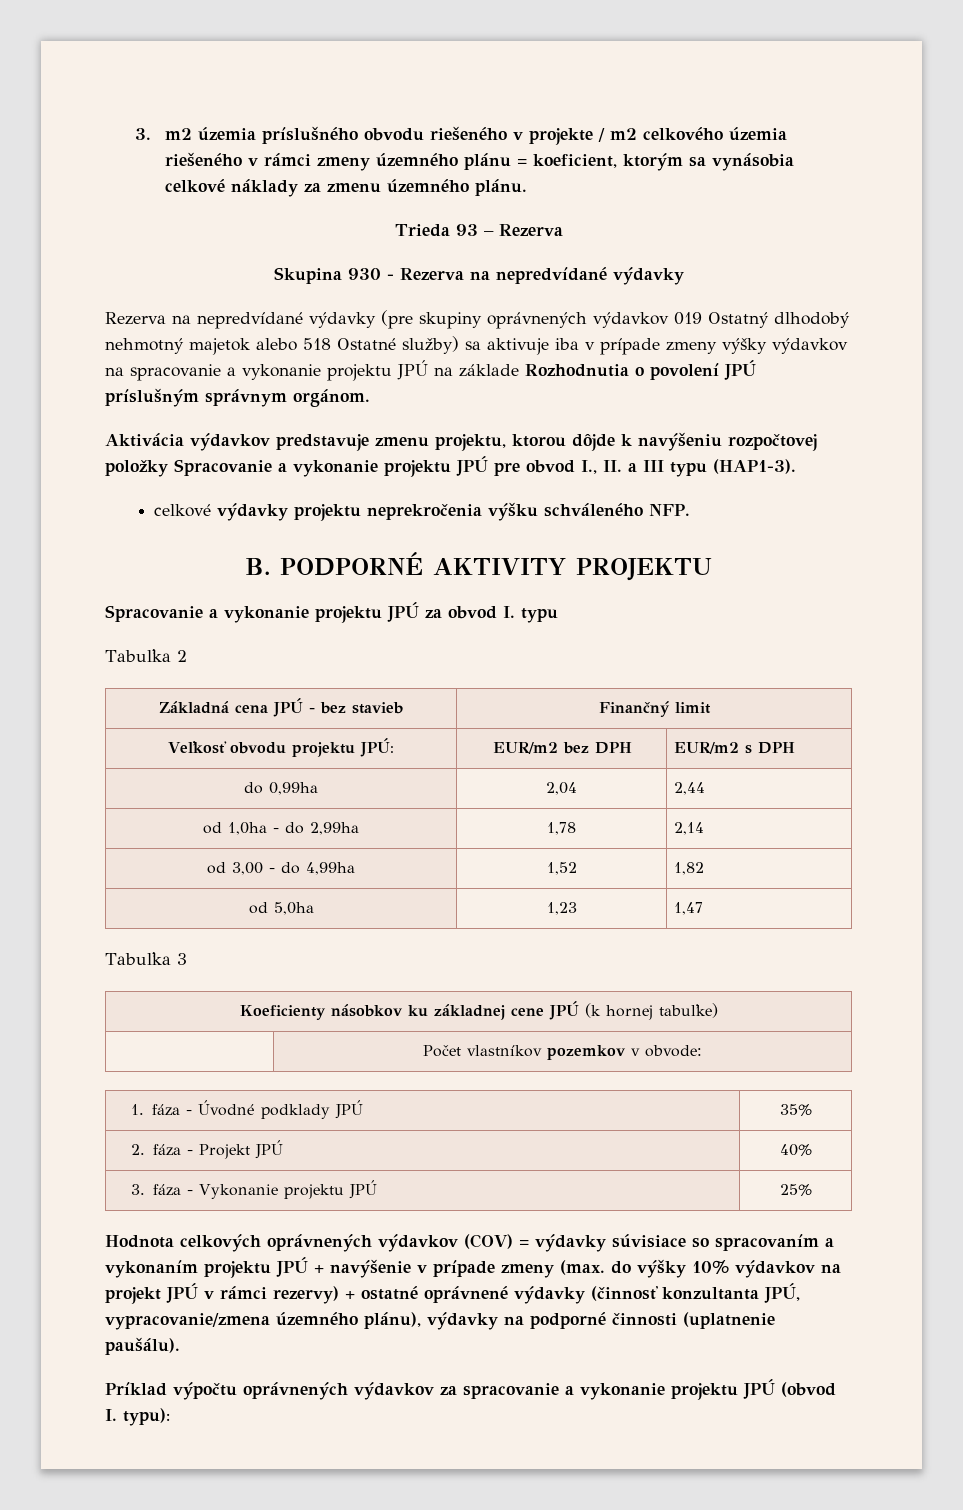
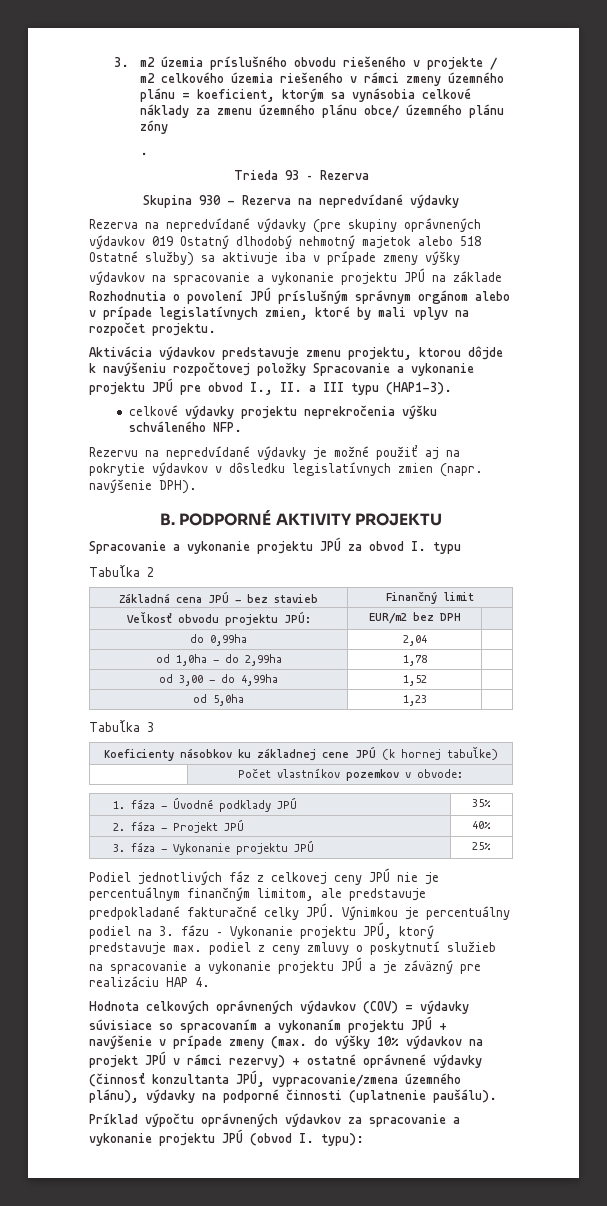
- 3. m2 územia príslušného obvodu riešeného v projekte / m2 celkového územia riešeného v rámci zmeny územného plánu = koeficient, ktorým sa vynásobia celkové náklady za zmenu územného plánu.
+ 3. m2 územia príslušného obvodu riešeného v projekte / m2 celkového územia riešeného v rámci zmeny územného plánu = koeficient, ktorým sa vynásobia celkové náklady za zmenu územného plánu obce/ územného plánu zóny
+ .
- Rezerva na nepredvídané výdavky (pre skupiny oprávnených výdavkov 019 Ostatný dlhodobý nehmotný majetok alebo 518 Ostatné služby) sa aktivuje iba v prípade zmeny výšky výdavkov na spracovanie a vykonanie projektu JPÚ na základe Rozhodnutia o povolení JPÚ príslušným správnym orgánom.
+ Rezerva na nepredvídané výdavky (pre skupiny oprávnených výdavkov 019 Ostatný dlhodobý nehmotný majetok alebo 518 Ostatné služby) sa aktivuje iba v prípade zmeny výšky výdavkov na spracovanie a vykonanie projektu JPÚ na základe Rozhodnutia o povolení JPÚ príslušným správnym orgánom alebo v prípade legislatívnych zmien, ktoré by mali vplyv na rozpočet projektu.
+ Rezervu na nepredvídané výdavky je možné použiť aj na pokrytie výdavkov v dôsledku legislatívnych zmien (napr. navýšenie DPH).
- Veľkosť obvodu projektu JPÚ: | EUR/m2 bez DPH | EUR/m2 s DPH
+ Veľkosť obvodu projektu JPÚ: | EUR/m2 bez DPH |
- do 0,99ha | 2,04 | 2,44
+ do 0,99ha | 2,04 |
- od 1,0ha - do 2,99ha | 1,78 | 2,14
+ od 1,0ha - do 2,99ha | 1,78 |
- od 3,00 - do 4,99ha | 1,52 | 1,82
+ od 3,00 - do 4,99ha | 1,52 |
- od 5,0ha | 1,23 | 1,47
+ od 5,0ha | 1,23 |
+ Podiel jednotlivých fáz z celkovej ceny JPÚ nie je percentuálnym finančným limitom, ale predstavuje predpokladané fakturačné celky JPÚ. Výnimkou je percentuálny podiel na 3. fázu – Vykonanie projektu JPÚ, ktorý predstavuje max. podiel z ceny zmluvy o poskytnutí služieb na spracovanie a vykonanie projektu JPÚ a je záväzný pre realizáciu HAP 4.

